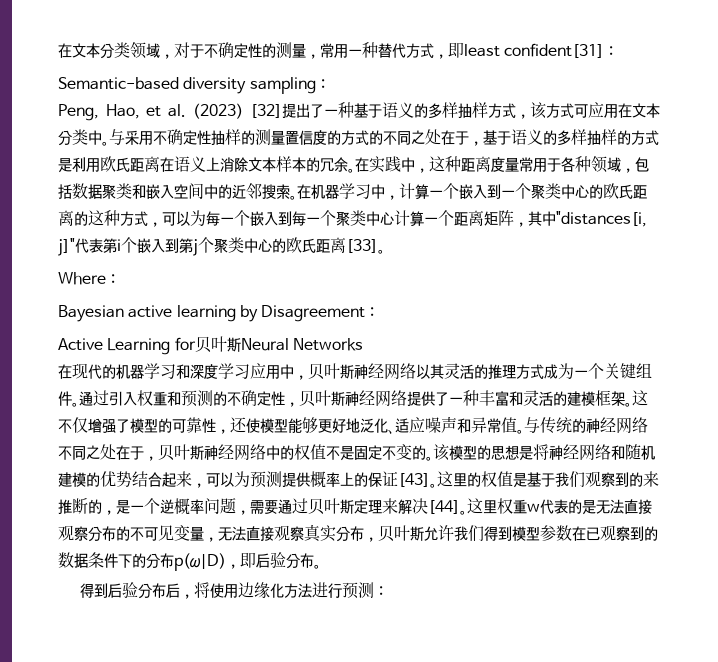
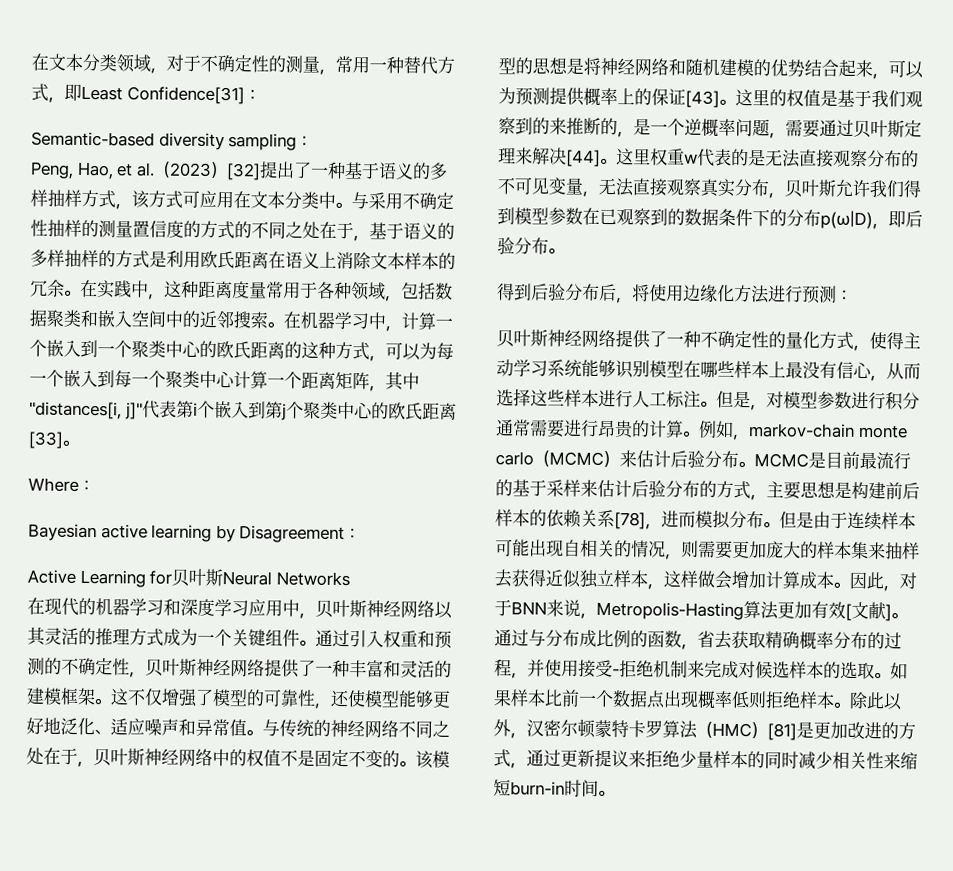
- 在文本分类领域，对于不确定性的测量，常用一种替代方式，即least confident[31]：
+ 在文本分类领域，对于不确定性的测量，常用一种替代方式，即Least Confidence[31]：
+ 贝叶斯神经网络提供了一种不确定性的量化方式，使得主动学习系统能够识别模型在哪些样本上最没有信心，从而选择这些样本进行人工标注。但是，对模型参数进行积分通常需要进行昂贵的计算。例如，markov-chain monte carlo（MCMC）来估计后验分布。MCMC是目前最流行的基于采样来估计后验分布的方式，主要思想是构建前后样本的依赖关系[78]，进而模拟分布。但是由于连续样本可能出现自相关的情况，则需要更加庞大的样本集来抽样去获得近似独立样本，这样做会增加计算成本。因此，对于BNN来说，Metropolis-Hasting算法更加有效[文献]。通过与分布成比例的函数，省去获取精确概率分布的过程，并使用接受-拒绝机制来完成对候选样本的选取。如果样本比前一个数据点出现概率低则拒绝样本。除此以外，汉密尔顿蒙特卡罗算法（HMC）[81]是更加改进的方式，通过更新提议来拒绝少量样本的同时减少相关性来缩短burn-in时间。

